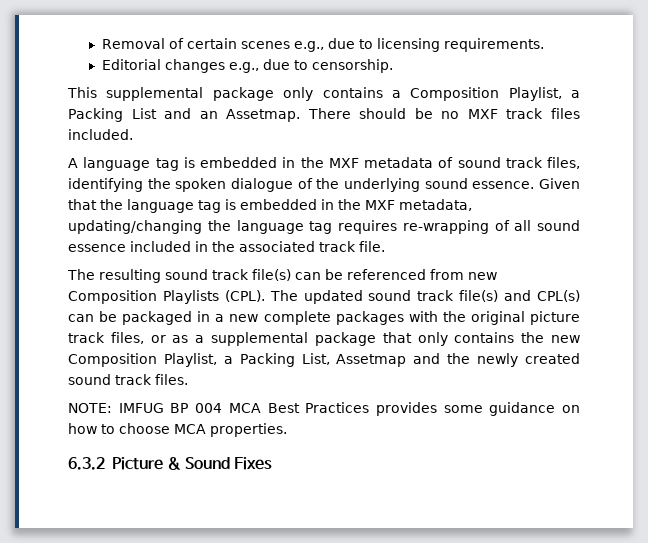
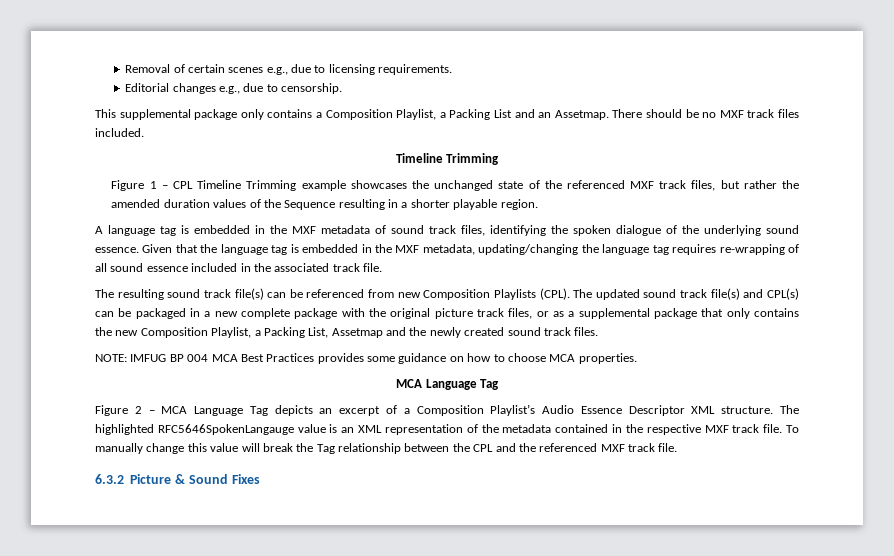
  There should be no MXF track files included.
+ Timeline Trimming
+ Figure 1 – CPL Timeline Trimming example showcases the unchanged state of the referenced MXF track files, but rather the amended duration values of the Sequence resulting in a shorter playable region.
- The updated sound track file(s) and CPL(s) can be packaged in a new complete packages with the original picture track files, or as a supplemental package that only contains the new Composition Playlist, a Packing List, Assetmap and the newly created sound track files.
+ The updated sound track file(s) and CPL(s) can be packaged in a new complete package with the original picture track files, or as a supplemental package that only contains the new Composition Playlist, a Packing List, Assetmap and the newly created sound track files.
  NOTE: IMFUG BP 004 MCA Best Practices provides some guidance on how to choose MCA properties.
+ MCA Language Tag
+ Figure 2 – MCA Language Tag depicts an excerpt of a Composition Playlist’s Audio Essence Descriptor XML structure. The highlighted RFC5646SpokenLangauge value is an XML representation of the metadata contained in the respective MXF track file. To manually change this value will break the Tag relationship between the CPL and the referenced MXF track file.

